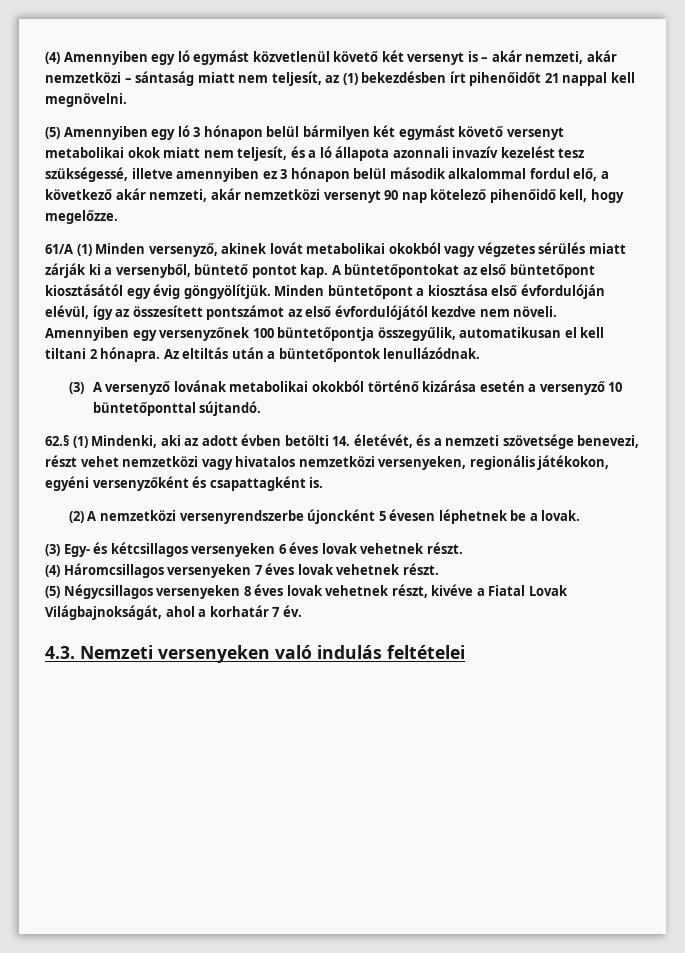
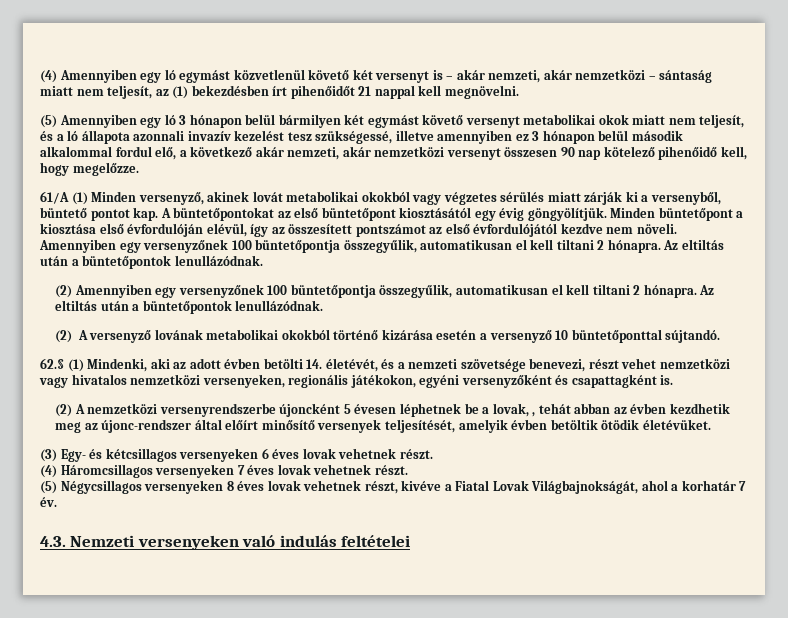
- (5) Amennyiben egy ló 3 hónapon belül bármilyen két egymást követő versenyt metabolikai okok miatt nem teljesít, és a ló állapota azonnali invazív kezelést tesz szükségessé, illetve amennyiben ez 3 hónapon belül második alkalommal fordul elő, a következő akár nemzeti, akár nemzetközi versenyt 90 nap kötelező pihenőidő kell, hogy megelőzze.
+ (5) Amennyiben egy ló 3 hónapon belül bármilyen két egymást követő versenyt metabolikai okok miatt nem teljesít, és a ló állapota azonnali invazív kezelést tesz szükségessé, illetve amennyiben ez 3 hónapon belül második alkalommal fordul elő, a következő akár nemzeti, akár nemzetközi versenyt összesen 90 nap kötelező pihenőidő kell, hogy megelőzze.
- (3) A versenyző lovának metabolikai okokból történő kizárása esetén a versenyző 10 büntetőponttal sújtandó.
+ (2) Amennyiben egy versenyzőnek 100 büntetőpontja összegyűlik, automatikusan el kell tiltani 2 hónapra. Az eltiltás után a büntetőpontok lenullázódnak.
+ (2) A versenyző lovának metabolikai okokból történő kizárása esetén a versenyző 10 büntetőponttal sújtandó.
- (2) A nemzetközi versenyrendszerbe újoncként 5 évesen léphetnek be a lovak.
+ (2) A nemzetközi versenyrendszerbe újoncként 5 évesen léphetnek be a lovak, , tehát abban az évben kezdhetik meg az újonc-rendszer által előírt minősítő versenyek teljesítését, amelyik évben betöltik ötödik életévüket.

